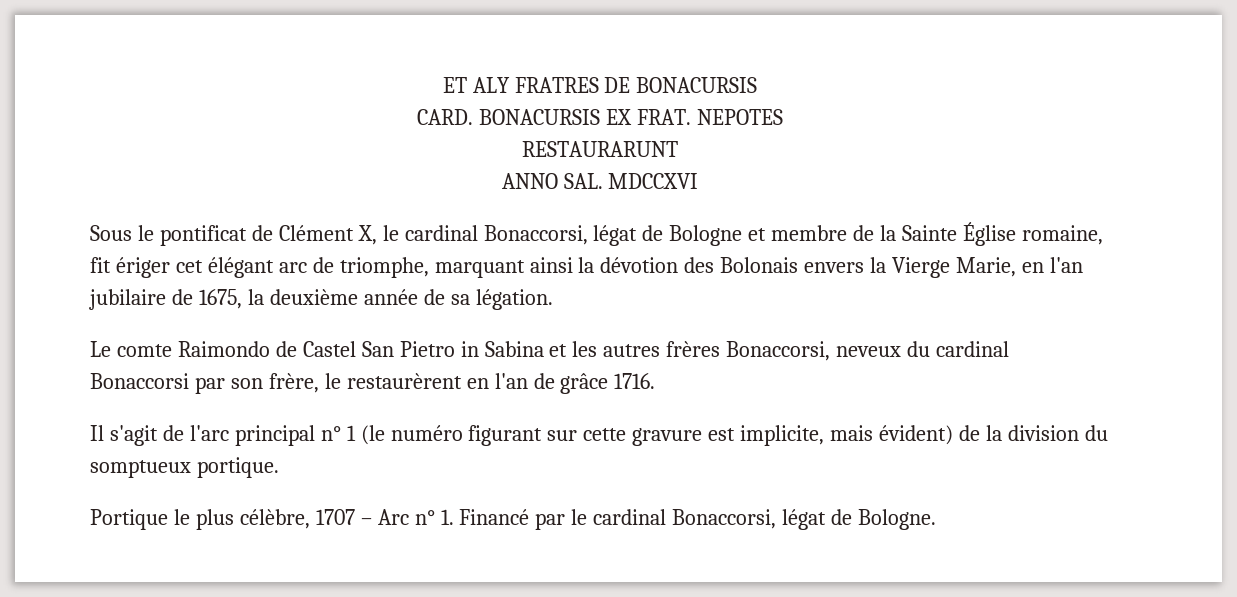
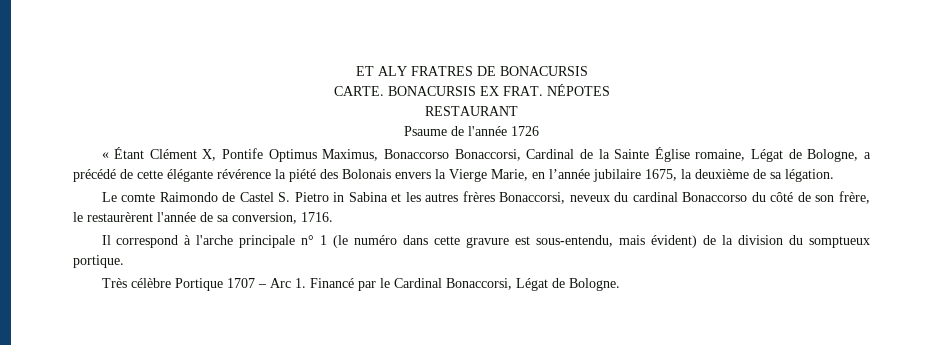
- CARD.
+ CARTE.
- NEPOTES
- RESTAURARUNT
- ANNO SAL. MDCCXVI
- Sous le pontificat de Clément X, le cardinal Bonaccorsi, légat de Bologne et membre de la Sainte Église romaine, fit ériger cet élégant arc de triomphe, marquant ainsi la dévotion des Bolonais envers la Vierge Marie, en l'an jubilaire de 1675, la deuxième année de sa légation.
+ NÉPOTES
+ RESTAURANT
+ Psaume de l'année 1726
+ « Étant Clément X, Pontife Optimus Maximus, Bonaccorso Bonaccorsi, Cardinal de la Sainte Église romaine, Légat de Bologne, a précédé de cette élégante révérence la piété des Bolonais envers la Vierge Marie, en l’année jubilaire 1675, la deuxième de sa légation.
- Le comte Raimondo de Castel San Pietro in Sabina et les autres frères Bonaccorsi, neveux du cardinal Bonaccorsi par son frère, le restaurèrent en l'an de grâce 1716.
- Il s'agit de l'arc principal n° 1 (le numéro figurant sur cette gravure est implicite, mais évident) de la division du somptueux portique.
+ Le comte Raimondo de Castel S. Pietro in Sabina et les autres frères Bonaccorsi, neveux du cardinal Bonaccorso du côté de son frère, le restaurèrent l'année de sa conversion, 1716.
+ Il correspond à l'arche principale n° 1 (le numéro dans cette gravure est sous-entendu, mais évident) de la division du somptueux portique.
- Portique le plus célèbre, 1707 – Arc n° 1. Financé par le cardinal Bonaccorsi, légat de Bologne.
+ Très célèbre Portique 1707 – Arc 1. Financé par le Cardinal Bonaccorsi, Légat de Bologne.

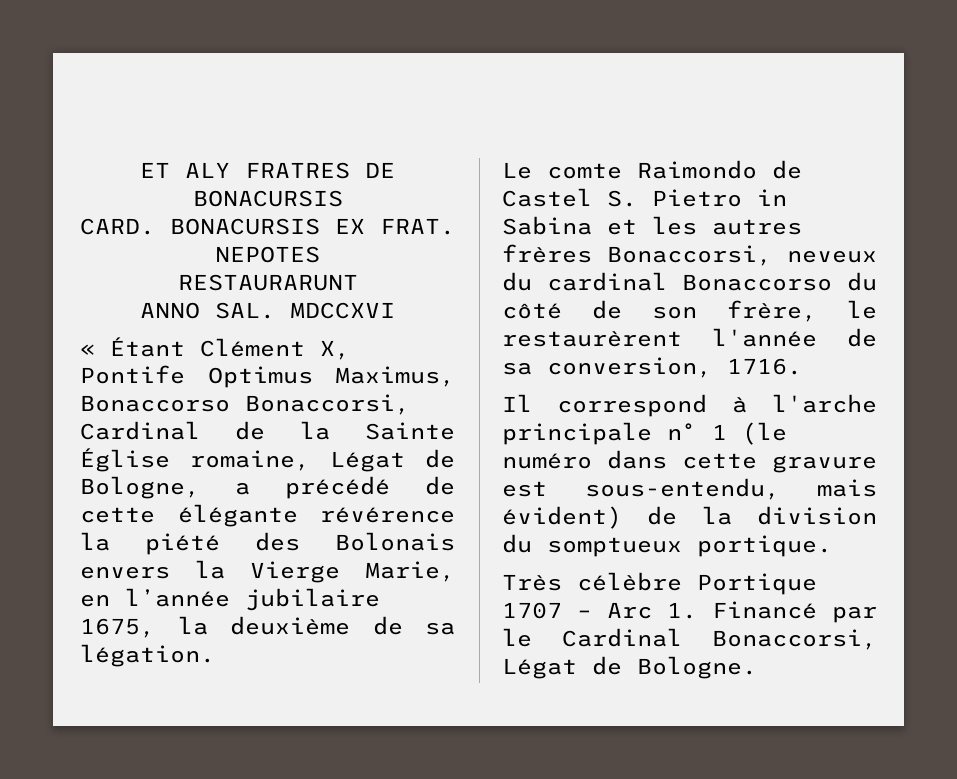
- CARTE.
+ CARD.
- NÉPOTES
- RESTAURANT
- Psaume de l'année 1726
+ NEPOTES
+ RESTAURARUNT
+ ANNO SAL. MDCCXVI

